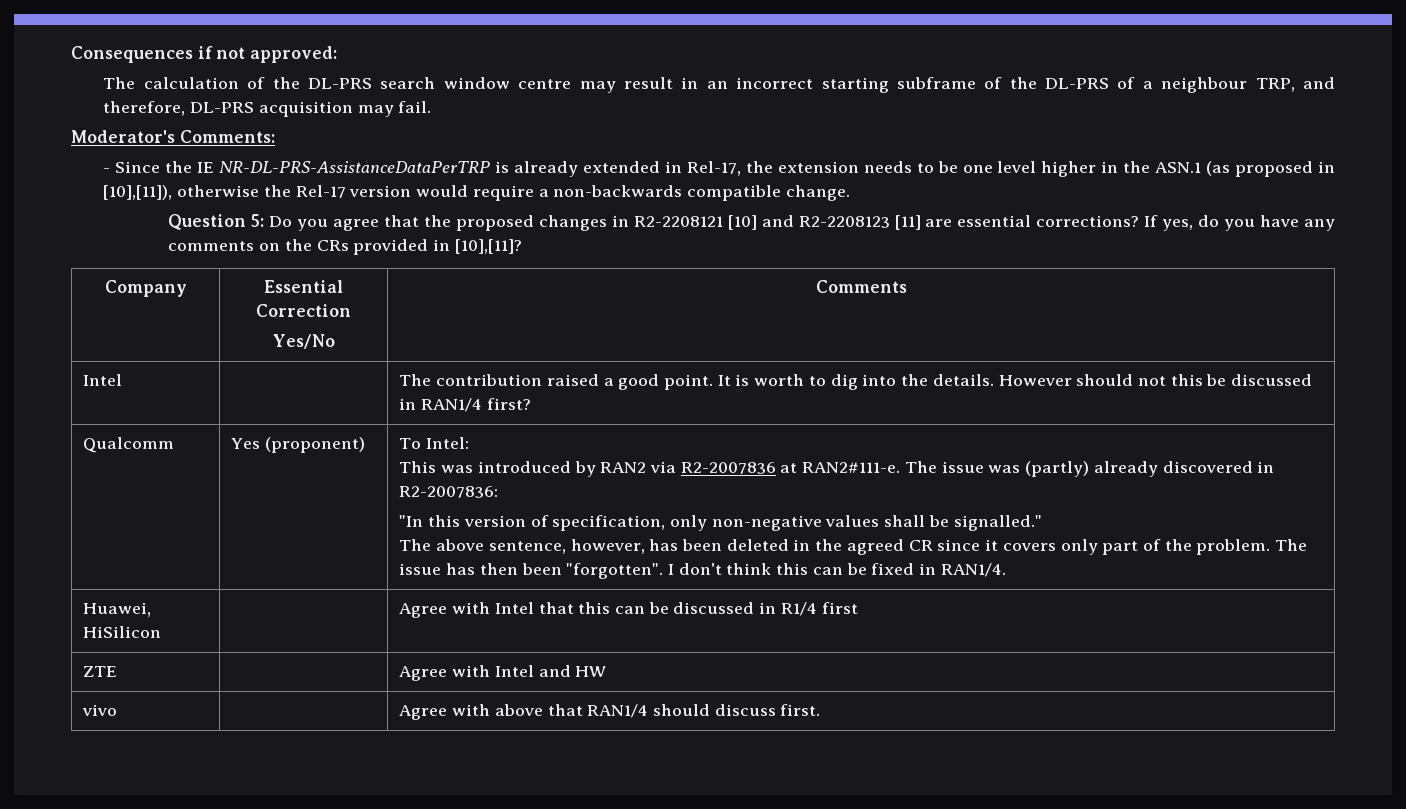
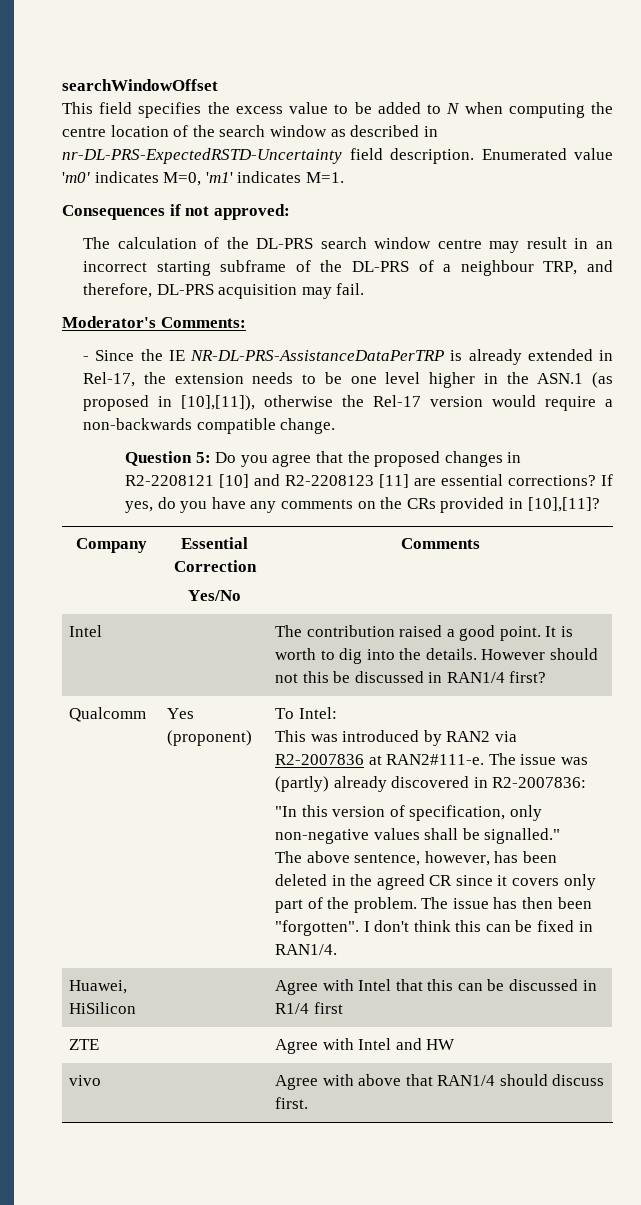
+ searchWindowOffset
+ This field specifies the excess value to be added to N when computing the centre location of the search window as described in nr-DL-PRS-ExpectedRSTD-Uncertainty field description. Enumerated value 'm0' indicates M=0, 'm1' indicates M=1.

